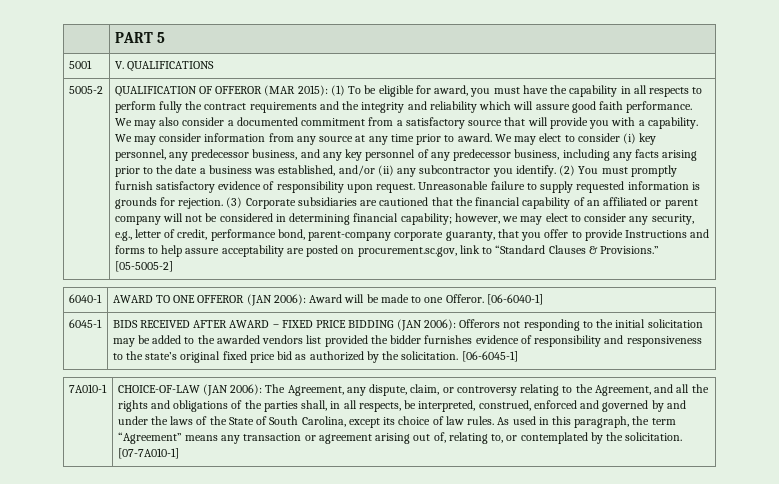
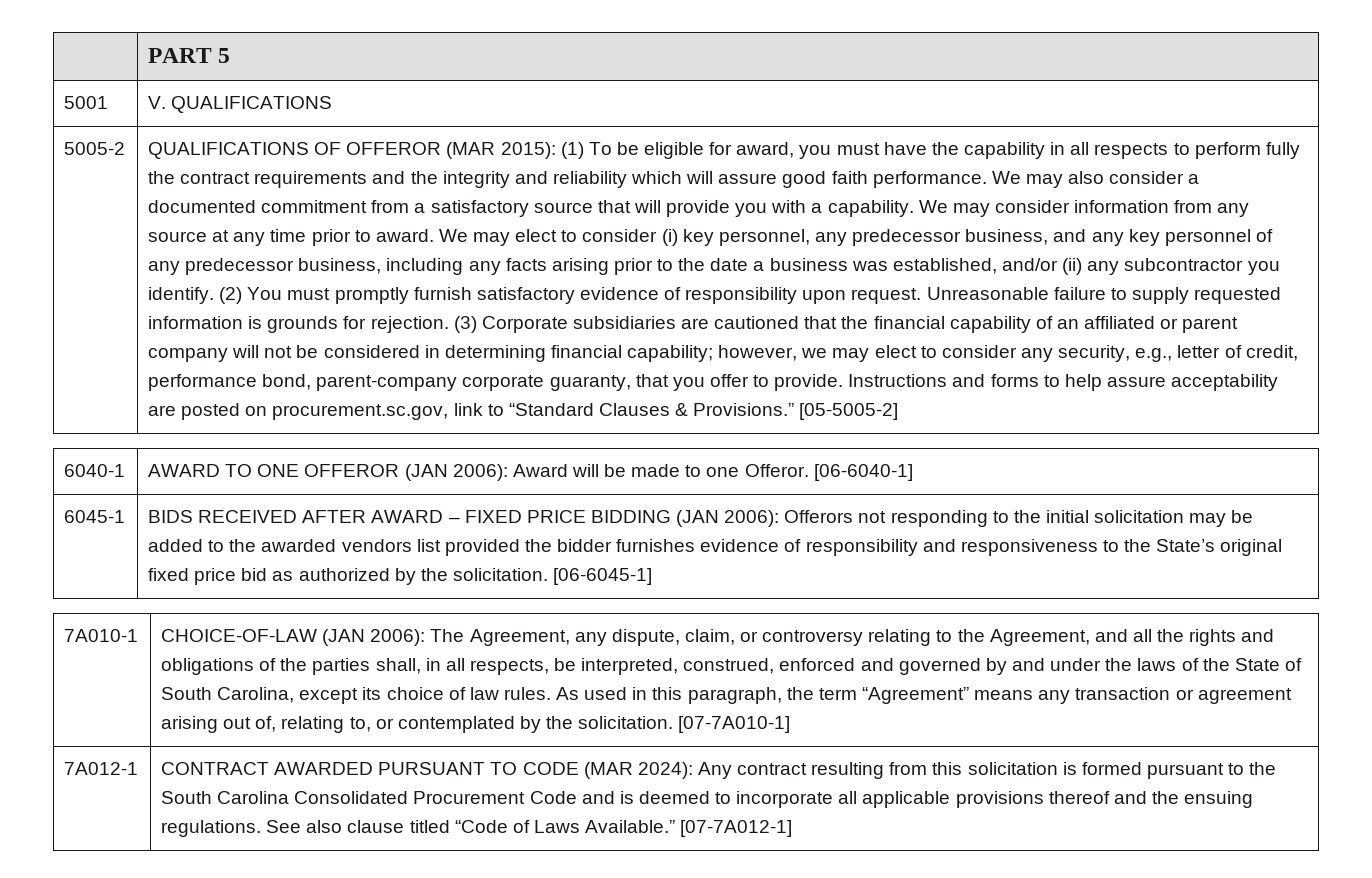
- QUALIFICATION OF OFFEROR (MAR 2015): (1) To be eligible for award, you must have the capability in all respects to perform fully the contract requirements and the integrity and reliability which will assure good faith performance.
+ QUALIFICATIONS OF OFFEROR (MAR 2015): (1) To be eligible for award, you must have the capability in all respects to perform fully the contract requirements and the integrity and reliability which will assure good faith performance.
- however, we may elect to consider any security, e.g., letter of credit, performance bond, parent-company corporate guaranty, that you offer to provide Instructions and forms to help assure acceptability are posted on procurement.sc.gov, link to “Standard Clauses & Provisions.”
+ however, we may elect to consider any security, e.g., letter of credit, performance bond, parent-company corporate guaranty, that you offer to provide. Instructions and forms to help assure acceptability are posted on procurement.sc.gov, link to “Standard Clauses & Provisions.”
- BIDS RECEIVED AFTER AWARD – FIXED PRICE BIDDING (JAN 2006): Offerors not responding to the initial solicitation may be added to the awarded vendors list provided the bidder furnishes evidence of responsibility and responsiveness to the state’s original fixed price bid as authorized by the solicitation.
+ BIDS RECEIVED AFTER AWARD – FIXED PRICE BIDDING (JAN 2006): Offerors not responding to the initial solicitation may be added to the awarded vendors list provided the bidder furnishes evidence of responsibility and responsiveness to the State’s original fixed price bid as authorized by the solicitation.
+ 7A012-1 | CONTRACT AWARDED PURSUANT TO CODE (MAR 2024): Any contract resulting from this solicitation is formed pursuant to the South Carolina Consolidated Procurement Code and is deemed to incorporate all applicable provisions thereof and the ensuing regulations. See also clause titled “Code of Laws Available.” [07-7A012-1]

